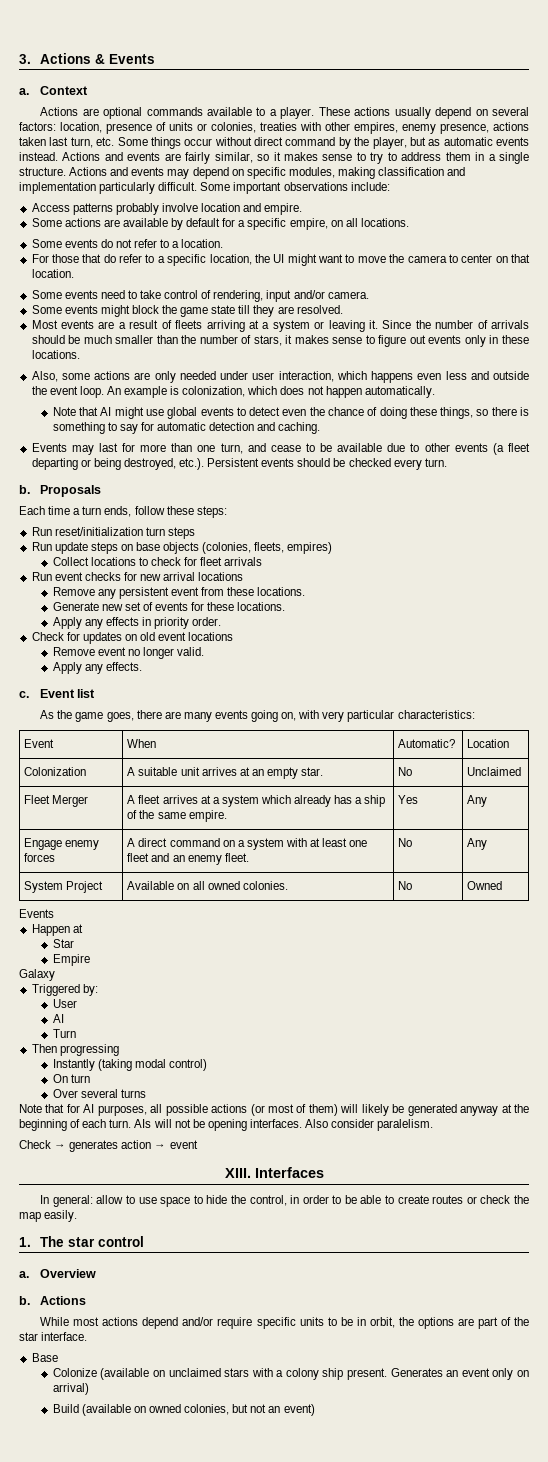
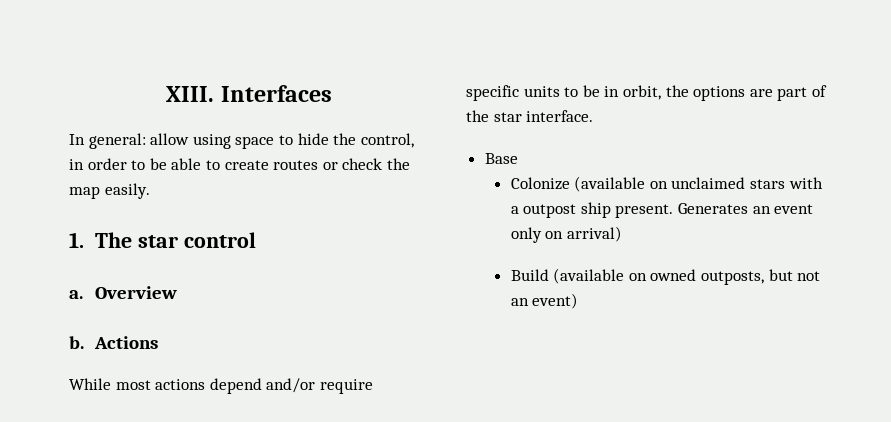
- 3. Actions & Events
- a. Context
- Actions are optional commands available to a player. These actions usually depend on several factors: location, presence of units or colonies, treaties with other empires, enemy presence, actions taken last turn, etc. Some things occur without direct command by the player, but as automatic events instead. Actions and events are fairly similar, so it makes sense to try to address them in a single structure. Actions and events may depend on specific modules, making classification and implementation particularly difficult. Some important observations include:
- Access patterns probably involve location and empire.
- Some actions are available by default for a specific empire, on all locations.
- Some events do not refer to a location.
- For those that do refer to a specific location, the UI might want to move the camera to center on that location.
- Some events need to take control of rendering, input and/or camera.
- Some events might block the game state till they are resolved.
- Most events are a result of fleets arriving at a system or leaving it. Since the number of arrivals should be much smaller than the number of stars, it makes sense to figure out events only in these locations.
- Also, some actions are only needed under user interaction, which happens even less and outside the event loop. An example is colonization, which does not happen automatically.
- Note that AI might use global events to detect even the chance of doing these things, so there is something to say for automatic detection and caching.
- Events may last for more than one turn, and cease to be available due to other events (a fleet departing or being destroyed, etc.). Persistent events should be checked every turn.
- b. Proposals
- Each time a turn ends, follow these steps:
- Run reset/initialization turn steps
- Run update steps on base objects (colonies, fleets, empires)
- Collect locations to check for fleet arrivals
- Run event checks for new arrival locations
- Remove any persistent event from these locations.
- Generate new set of events for these locations.
- Apply any effects in priority order.
- Check for updates on old event locations
- Remove event no longer valid.
- Apply any effects.
- c. Event list
- As the game goes, there are many events going on, with very particular characteristics:
- Event | When | Automatic? | Location
- Colonization | A suitable unit arrives at an empty star. | No | Unclaimed
- Fleet Merger | A fleet arrives at a system which already has a ship of the same empire. | Yes | Any
- Engage enemy forces | A direct command on a system with at least one fleet and an enemy fleet. | No | Any
- System Project | Available on all owned colonies. | No | Owned
- Events
- Happen at
- Star
- Empire
- Galaxy
- Triggered by:
- User
- AI
- Turn
- Then progressing
- Instantly (taking modal control)
- On turn
- Over several turns
- Note that for AI purposes, all possible actions (or most of them) will likely be generated anyway at the beginning of each turn. AIs will not be opening interfaces. Also consider paralelism.
- Check → generates action → event
- In general: allow to use space to hide the control, in order to be able to create routes or check the map easily.
+ In general: allow using space to hide the control, in order to be able to create routes or check the map easily.
- Colonize (available on unclaimed stars with a colony ship present.
+ Colonize (available on unclaimed stars with a outpost ship present.
- Build (available on owned colonies, but not an event)
+ Build (available on owned outposts, but not an event)

